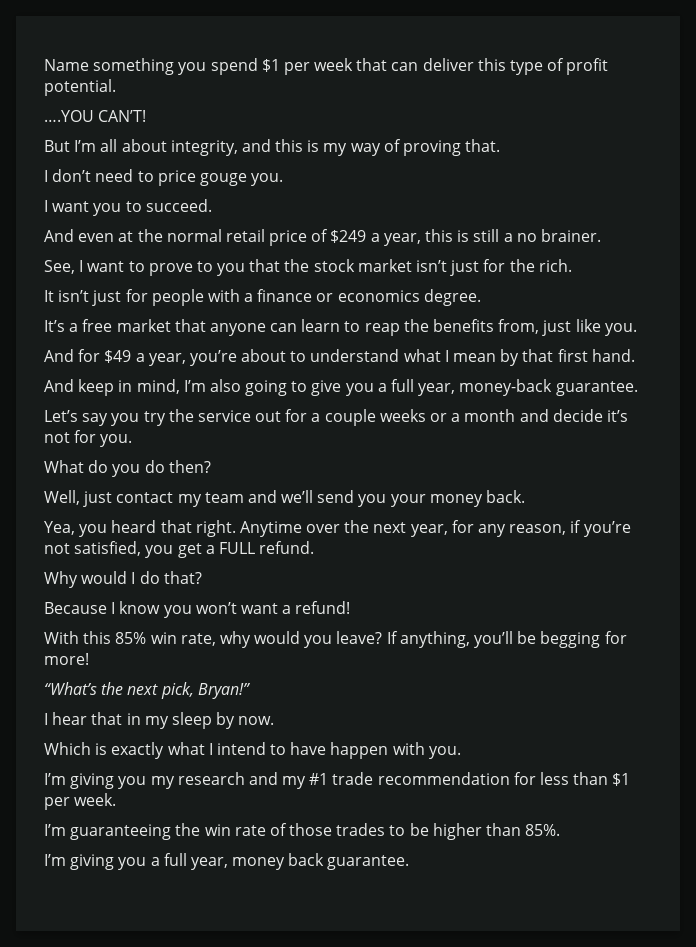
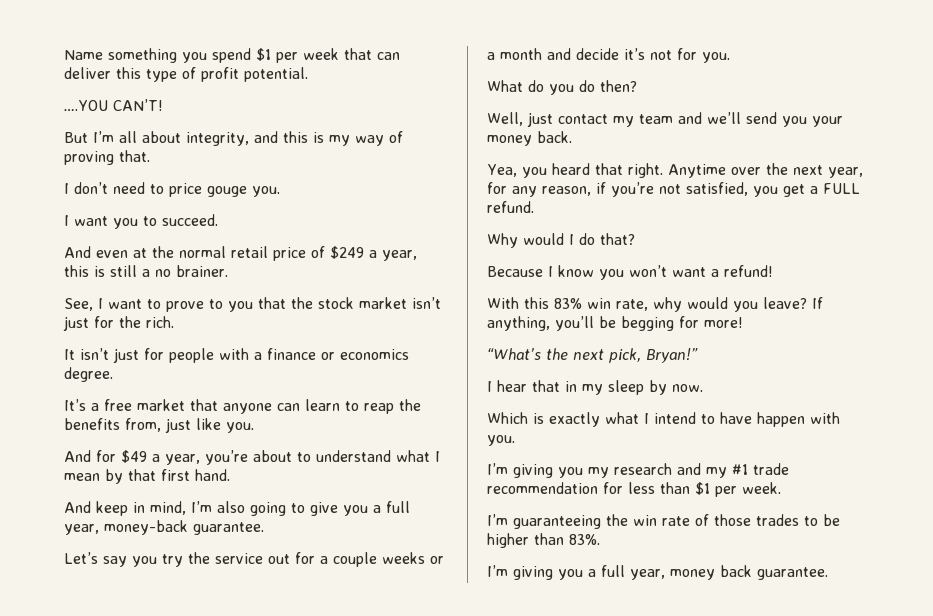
- With this 85% win rate, why would you leave?
+ With this 83% win rate, why would you leave?
- I’m guaranteeing the win rate of those trades to be higher than 85%.
+ I’m guaranteeing the win rate of those trades to be higher than 83%.

